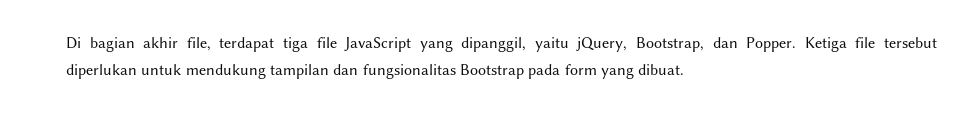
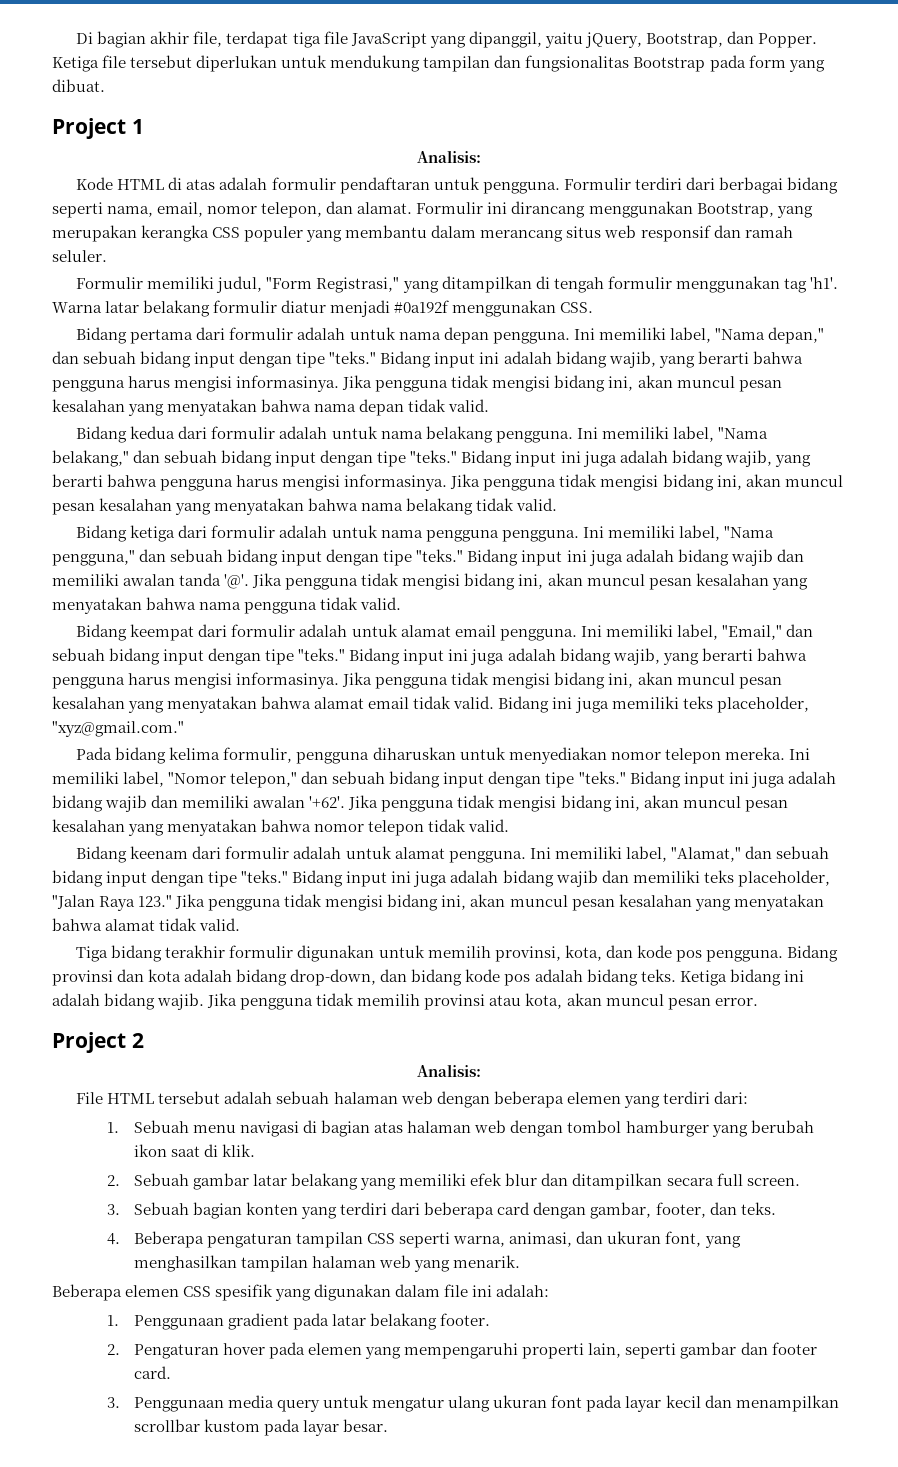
+ Project 1
+ Analisis:
+ Kode HTML di atas adalah formulir pendaftaran untuk pengguna. Formulir terdiri dari berbagai bidang seperti nama, email, nomor telepon, dan alamat. Formulir ini dirancang menggunakan Bootstrap, yang merupakan kerangka CSS populer yang membantu dalam merancang situs web responsif dan ramah seluler.
+ Formulir memiliki judul, "Form Registrasi," yang ditampilkan di tengah formulir menggunakan tag 'h1'. Warna latar belakang formulir diatur menjadi #0a192f menggunakan CSS.
+ Bidang pertama dari formulir adalah untuk nama depan pengguna. Ini memiliki label, "Nama depan," dan sebuah bidang input dengan tipe "teks." Bidang input ini adalah bidang wajib, yang berarti bahwa pengguna harus mengisi informasinya. Jika pengguna tidak mengisi bidang ini, akan muncul pesan kesalahan yang menyatakan bahwa nama depan tidak valid.
+ Bidang kedua dari formulir adalah untuk nama belakang pengguna. Ini memiliki label, "Nama belakang," dan sebuah bidang input dengan tipe "teks." Bidang input ini juga adalah bidang wajib, yang berarti bahwa pengguna harus mengisi informasinya. Jika pengguna tidak mengisi bidang ini, akan muncul pesan kesalahan yang menyatakan bahwa nama belakang tidak valid.
+ Bidang ketiga dari formulir adalah untuk nama pengguna pengguna. Ini memiliki label, "Nama pengguna," dan sebuah bidang input dengan tipe "teks." Bidang input ini juga adalah bidang wajib dan memiliki awalan tanda '@'. Jika pengguna tidak mengisi bidang ini, akan muncul pesan kesalahan yang menyatakan bahwa nama pengguna tidak valid.
+ Bidang keempat dari formulir adalah untuk alamat email pengguna. Ini memiliki label, "Email," dan sebuah bidang input dengan tipe "teks." Bidang input ini juga adalah bidang wajib, yang berarti bahwa pengguna harus mengisi informasinya. Jika pengguna tidak mengisi bidang ini, akan muncul pesan kesalahan yang menyatakan bahwa alamat email tidak valid. Bidang ini juga memiliki teks placeholder, "xyz@gmail.com."
+ Pada bidang kelima formulir, pengguna diharuskan untuk menyediakan nomor telepon mereka. Ini memiliki label, "Nomor telepon," dan sebuah bidang input dengan tipe "teks." Bidang input ini juga adalah bidang wajib dan memiliki awalan '+62'. Jika pengguna tidak mengisi bidang ini, akan muncul pesan kesalahan yang menyatakan bahwa nomor telepon tidak valid.
+ Bidang keenam dari formulir adalah untuk alamat pengguna. Ini memiliki label, "Alamat," dan sebuah bidang input dengan tipe "teks." Bidang input ini juga adalah bidang wajib dan memiliki teks placeholder, "Jalan Raya 123." Jika pengguna tidak mengisi bidang ini, akan muncul pesan kesalahan yang menyatakan bahwa alamat tidak valid.
+ Tiga bidang terakhir formulir digunakan untuk memilih provinsi, kota, dan kode pos pengguna. Bidang provinsi dan kota adalah bidang drop-down, dan bidang kode pos adalah bidang teks. Ketiga bidang ini adalah bidang wajib. Jika pengguna tidak memilih provinsi atau kota, akan muncul pesan error.
+ Project 2
+ Analisis:
+ File HTML tersebut adalah sebuah halaman web dengan beberapa elemen yang terdiri dari:
+ 1. Sebuah menu navigasi di bagian atas halaman web dengan tombol hamburger yang berubah ikon saat di klik.
+ 2. Sebuah gambar latar belakang yang memiliki efek blur dan ditampilkan secara full screen.
+ 3. Sebuah bagian konten yang terdiri dari beberapa card dengan gambar, footer, dan teks.
+ 4. Beberapa pengaturan tampilan CSS seperti warna, animasi, dan ukuran font, yang menghasilkan tampilan halaman web yang menarik.
+ Beberapa elemen CSS spesifik yang digunakan dalam file ini adalah:
+ 1. Penggunaan gradient pada latar belakang footer.
+ 2. Pengaturan hover pada elemen yang mempengaruhi properti lain, seperti gambar dan footer card.
+ 3. Penggunaan media query untuk mengatur ulang ukuran font pada layar kecil dan menampilkan scrollbar kustom pada layar besar.

